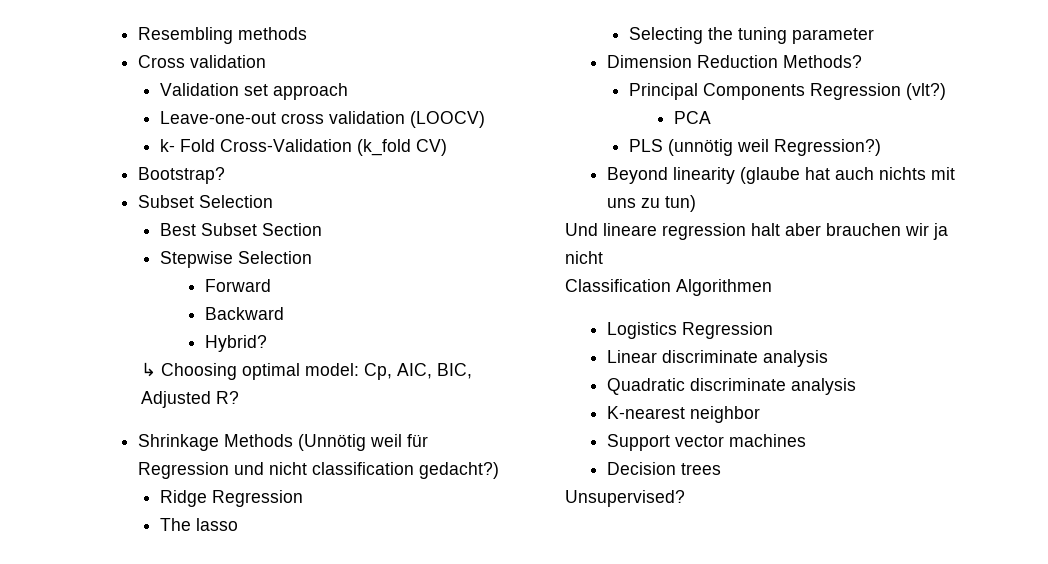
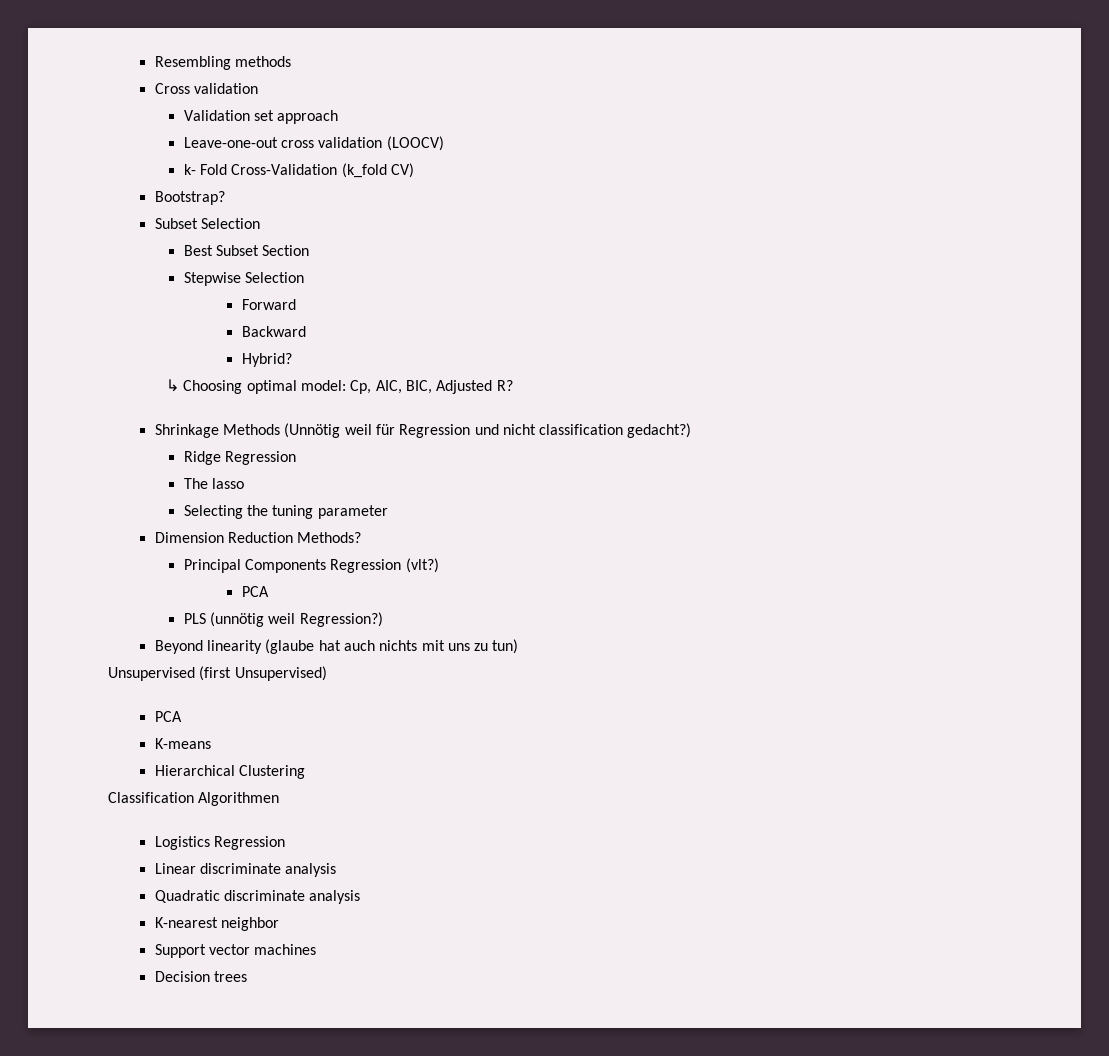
- Und lineare regression halt aber brauchen wir ja nicht
+ Unsupervised (first Unsupervised)
+ PCA
+ K-means
+ Hierarchical Clustering
- Unsupervised?

